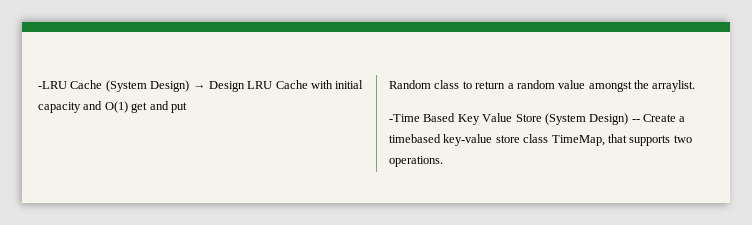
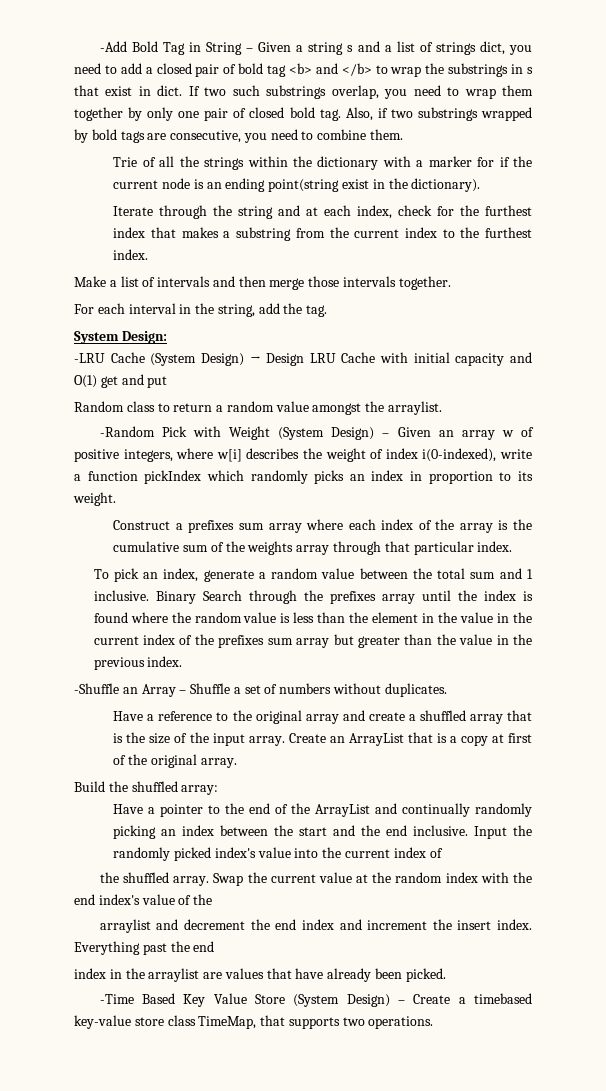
+ -Add Bold Tag in String – Given a string s and a list of strings dict, you need to add a closed pair of bold tag <b> and </b> to wrap the substrings in s that exist in dict. If two such substrings overlap, you need to wrap them together by only one pair of closed bold tag. Also, if two substrings wrapped by bold tags are consecutive, you need to combine them.
+ Trie of all the strings within the dictionary with a marker for if the current node is an ending point(string exist in the dictionary).
+ Iterate through the string and at each index, check for the furthest index that makes a substring from the current index to the furthest index.
+ Make a list of intervals and then merge those intervals together.
+ For each interval in the string, add the tag.
+ System Design:
+ -Random Pick with Weight (System Design) – Given an array w of positive integers, where w[i] describes the weight of index i(0-indexed), write a function pickIndex which randomly picks an index in proportion to its weight.
+ Construct a prefixes sum array where each index of the array is the cumulative sum of the weights array through that particular index.
+ To pick an index, generate a random value between the total sum and 1 inclusive. Binary Search through the prefixes array until the index is found where the random value is less than the element in the value in the current index of the prefixes sum array but greater than the value in the previous index.
+ -Shuffle an Array – Shuffle a set of numbers without duplicates.
+ Have a reference to the original array and create a shuffled array that is the size of the input array. Create an ArrayList that is a copy at first of the original array.
+ Build the shuffled array:
+ Have a pointer to the end of the ArrayList and continually randomly picking an index between the start and the end inclusive. Input the randomly picked index's value into the current index of
+ the shuffled array. Swap the current value at the random index with the end index's value of the
+ arraylist and decrement the end index and increment the insert index. Everything past the end
+ index in the arraylist are values that have already been picked.
- -Time Based Key Value Store (System Design) -- Create a timebased key-value store class TimeMap, that supports two operations.
+ -Time Based Key Value Store (System Design) – Create a timebased key-value store class TimeMap, that supports two operations.

